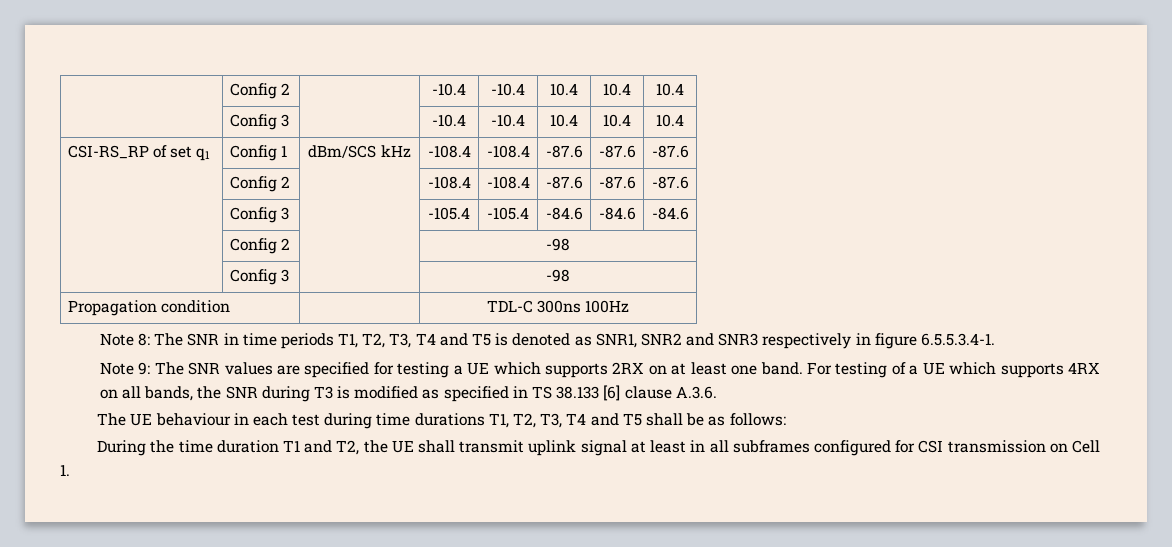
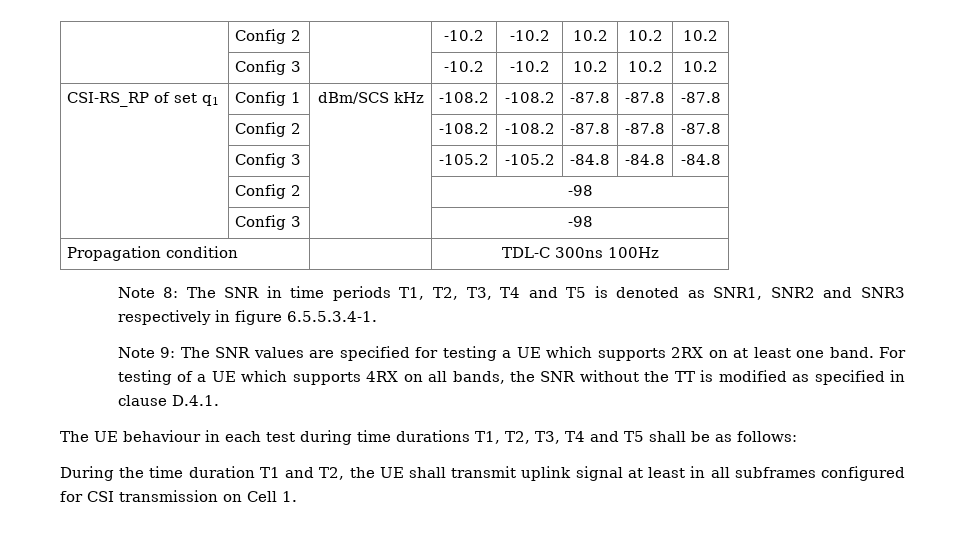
- | Config 2 | | -10.4 | -10.4 | 10.4 | 10.4 | 10.4
- | Config 3 | | -10.4 | -10.4 | 10.4 | 10.4 | 10.4
+ | Config 2 | | -10.2 | -10.2 | 10.2 | 10.2 | 10.2
+ | Config 3 | | -10.2 | -10.2 | 10.2 | 10.2 | 10.2
- CSI-RS_RP of set q1 | Config 1 | dBm/SCS kHz | -108.4 | -108.4 | -87.6 | -87.6 | -87.6
- | Config 2 | | -108.4 | -108.4 | -87.6 | -87.6 | -87.6
- | Config 3 | | -105.4 | -105.4 | -84.6 | -84.6 | -84.6
+ CSI-RS_RP of set q1 | Config 1 | dBm/SCS kHz | -108.2 | -108.2 | -87.8 | -87.8 | -87.8
+ | Config 2 | | -108.2 | -108.2 | -87.8 | -87.8 | -87.8
+ | Config 3 | | -105.2 | -105.2 | -84.8 | -84.8 | -84.8
- For testing of a UE which supports 4RX on all bands, the SNR during T3 is modified as specified in TS 38.133 [6] clause A.3.6.
+ For testing of a UE which supports 4RX on all bands, the SNR without the TT is modified as specified in clause D.4.1.

